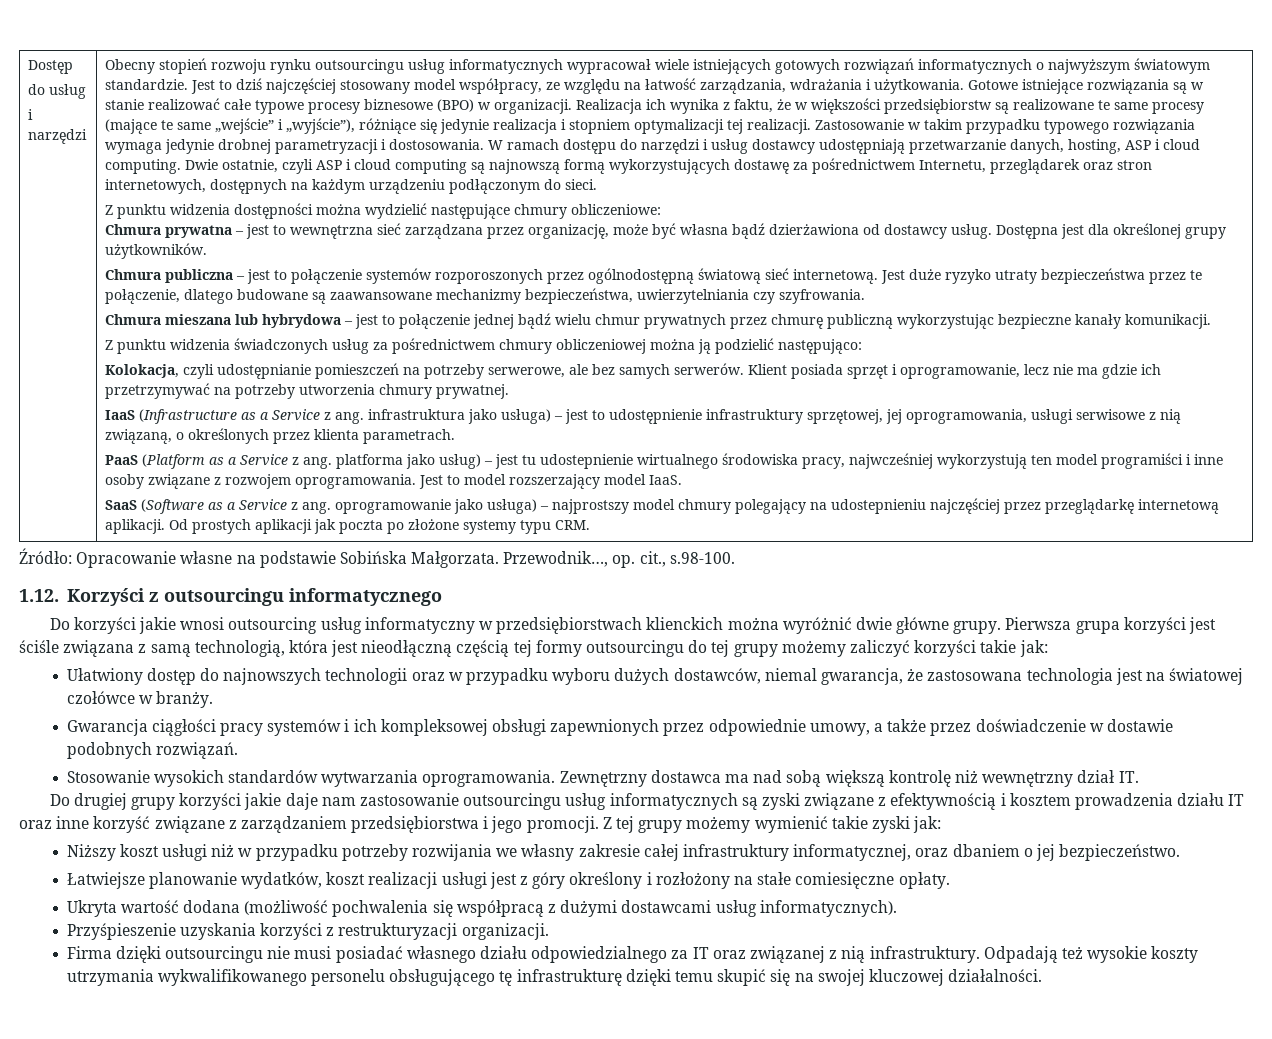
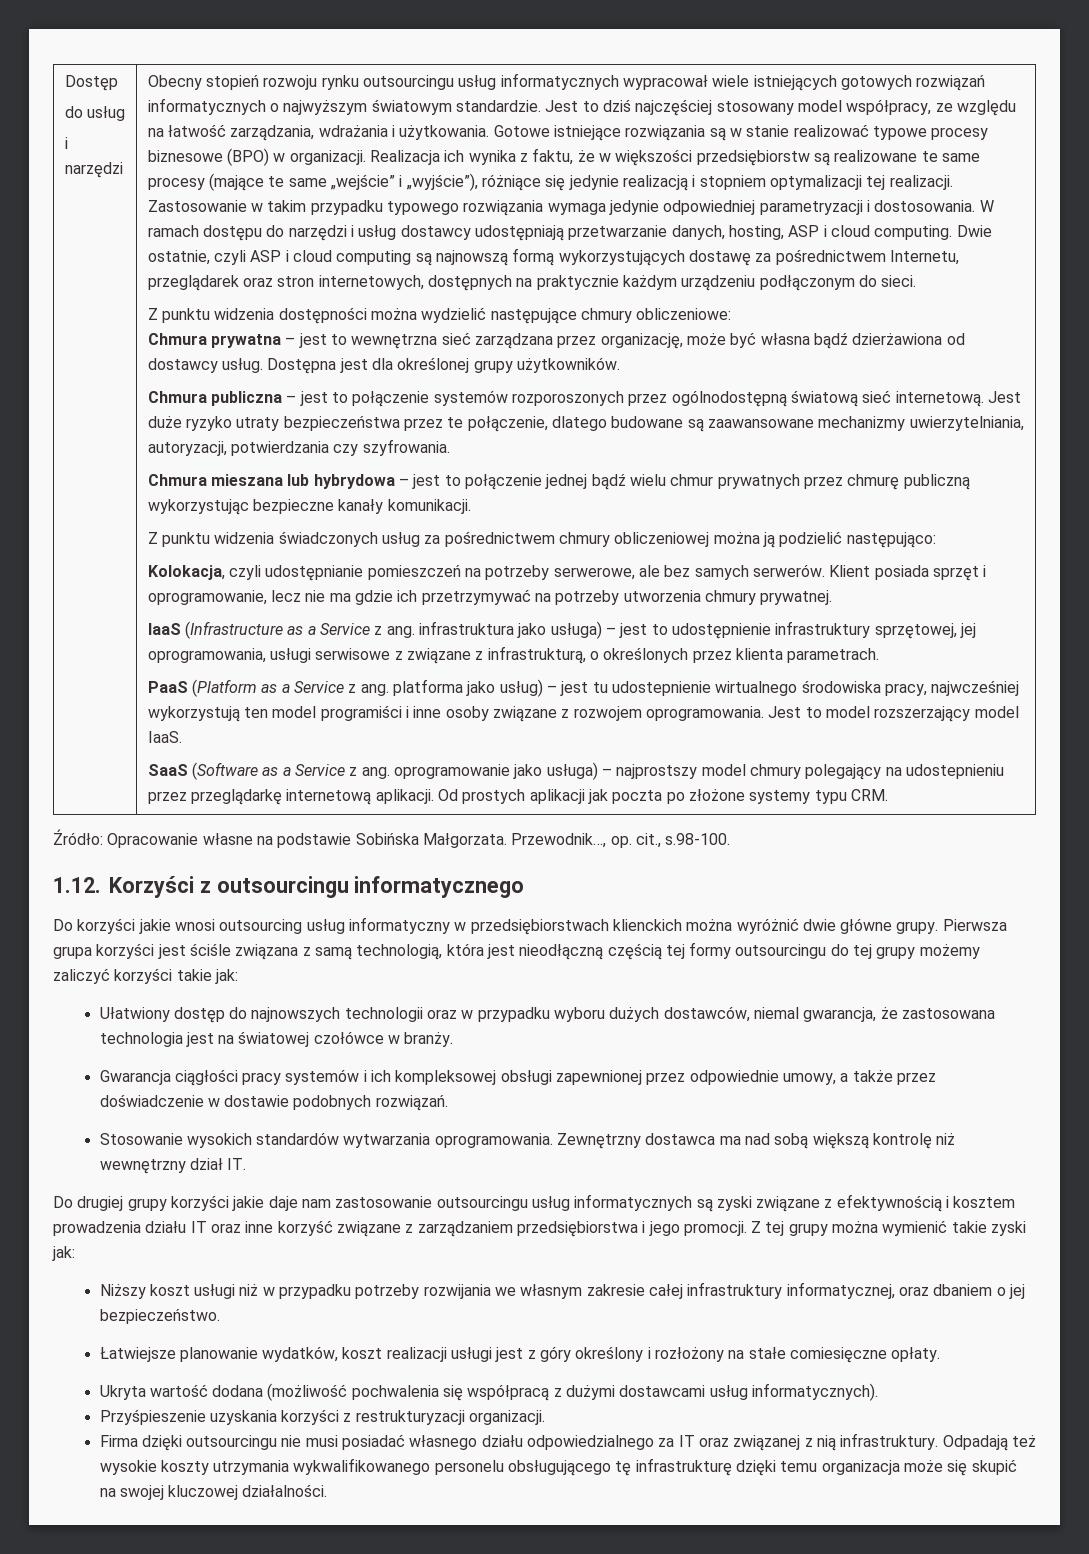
- Gotowe istniejące rozwiązania są w stanie realizować całe typowe procesy biznesowe (BPO) w organizacji.
+ Gotowe istniejące rozwiązania są w stanie realizować typowe procesy biznesowe (BPO) w organizacji.
- Realizacja ich wynika z faktu, że w większości przedsiębiorstw są realizowane te same procesy (mające te same „wejście” i „wyjście”), różniące się jedynie realizacja i stopniem optymalizacji tej realizacji.
+ Realizacja ich wynika z faktu, że w większości przedsiębiorstw są realizowane te same procesy (mające te same „wejście” i „wyjście”), różniące się jedynie realizacją i stopniem optymalizacji tej realizacji.
- Zastosowanie w takim przypadku typowego rozwiązania wymaga jedynie drobnej parametryzacji i dostosowania.
+ Zastosowanie w takim przypadku typowego rozwiązania wymaga jedynie odpowiedniej parametryzacji i dostosowania.
- Dwie ostatnie, czyli ASP i cloud computing są najnowszą formą wykorzystujących dostawę za pośrednictwem Internetu, przeglądarek oraz stron internetowych, dostępnych na każdym urządzeniu podłączonym do sieci.
+ Dwie ostatnie, czyli ASP i cloud computing są najnowszą formą wykorzystujących dostawę za pośrednictwem Internetu, przeglądarek oraz stron internetowych, dostępnych na praktycznie każdym urządzeniu podłączonym do sieci.
- Jest duże ryzyko utraty bezpieczeństwa przez te połączenie, dlatego budowane są zaawansowane mechanizmy bezpieczeństwa, uwierzytelniania czy szyfrowania.
+ Jest duże ryzyko utraty bezpieczeństwa przez te połączenie, dlatego budowane są zaawansowane mechanizmy uwierzytelniania, autoryzacji, potwierdzania czy szyfrowania.
- IaaS (Infrastructure as a Service z ang. infrastruktura jako usługa) – jest to udostępnienie infrastruktury sprzętowej, jej oprogramowania, usługi serwisowe z nią związaną, o określonych przez klienta parametrach.
+ IaaS (Infrastructure as a Service z ang. infrastruktura jako usługa) – jest to udostępnienie infrastruktury sprzętowej, jej oprogramowania, usługi serwisowe z związane z infrastrukturą, o określonych przez klienta parametrach.
- SaaS (Software as a Service z ang. oprogramowanie jako usługa) – najprostszy model chmury polegający na udostepnieniu najczęściej przez przeglądarkę internetową aplikacji.
+ SaaS (Software as a Service z ang. oprogramowanie jako usługa) – najprostszy model chmury polegający na udostepnieniu przez przeglądarkę internetową aplikacji.
- Gwarancja ciągłości pracy systemów i ich kompleksowej obsługi zapewnionych przez odpowiednie umowy, a także przez doświadczenie w dostawie podobnych rozwiązań.
+ Gwarancja ciągłości pracy systemów i ich kompleksowej obsługi zapewnionej przez odpowiednie umowy, a także przez doświadczenie w dostawie podobnych rozwiązań.
- Z tej grupy możemy wymienić takie zyski jak:
+ Z tej grupy można wymienić takie zyski jak:
- Niższy koszt usługi niż w przypadku potrzeby rozwijania we własny zakresie całej infrastruktury informatycznej, oraz dbaniem o jej bezpieczeństwo.
+ Niższy koszt usługi niż w przypadku potrzeby rozwijania we własnym zakresie całej infrastruktury informatycznej, oraz dbaniem o jej bezpieczeństwo.
- Odpadają też wysokie koszty utrzymania wykwalifikowanego personelu obsługującego tę infrastrukturę dzięki temu skupić się na swojej kluczowej działalności.
+ Odpadają też wysokie koszty utrzymania wykwalifikowanego personelu obsługującego tę infrastrukturę dzięki temu organizacja może się skupić na swojej kluczowej działalności.

